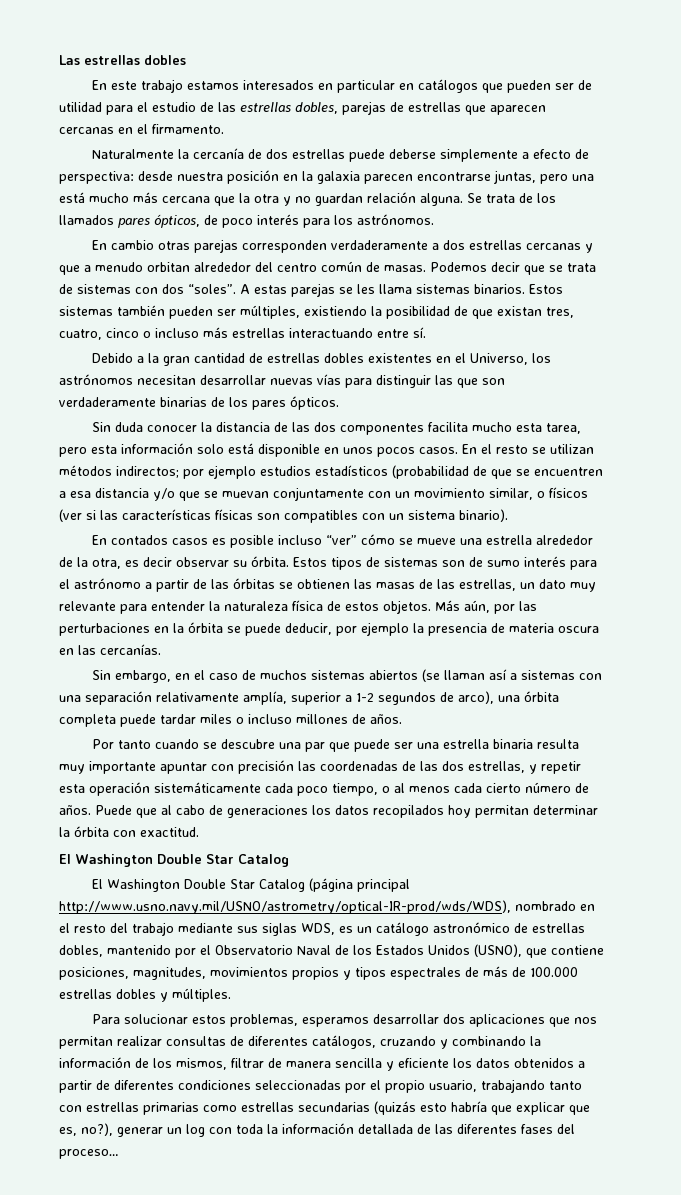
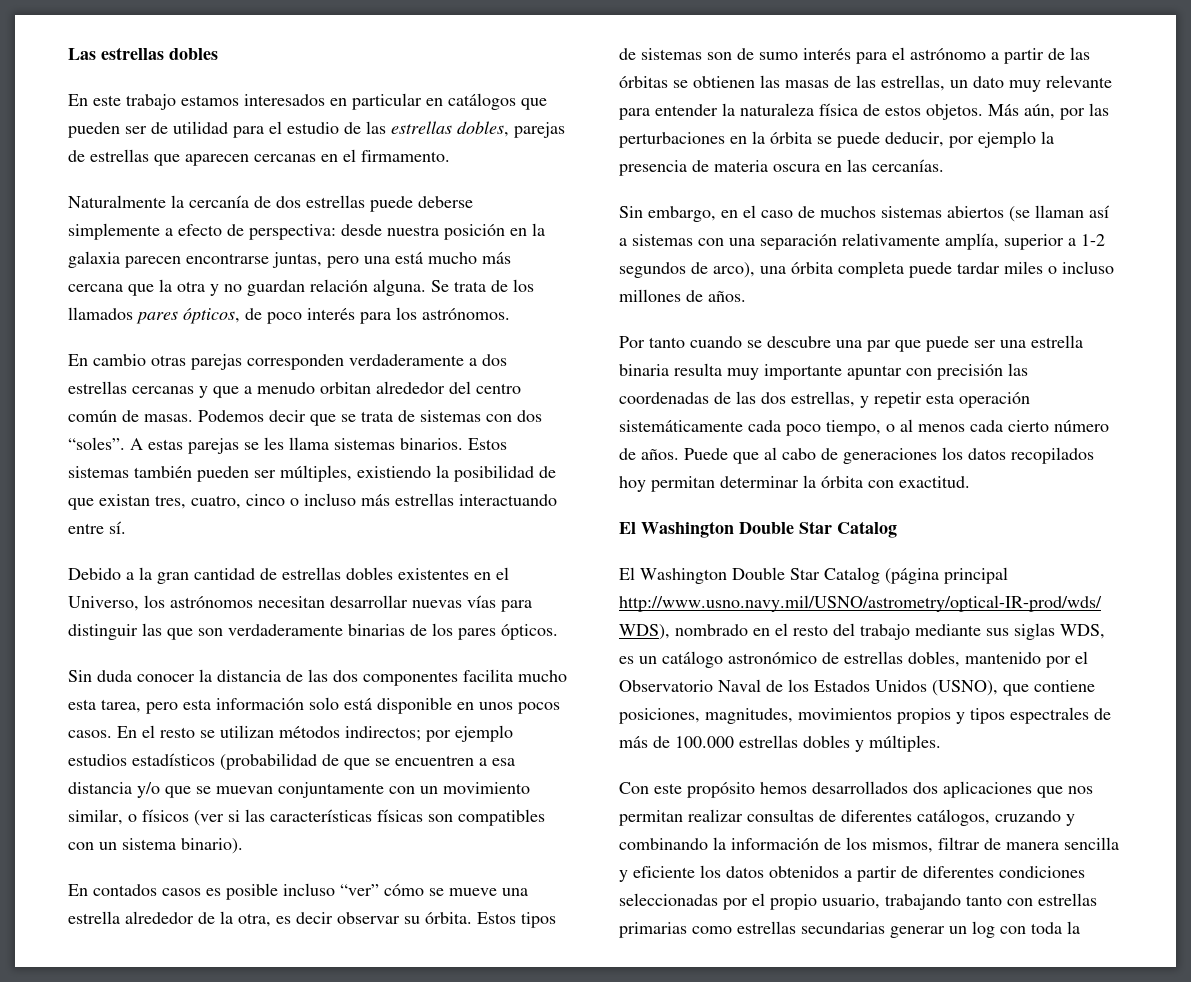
- Para solucionar estos problemas, esperamos desarrollar dos aplicaciones que nos permitan realizar consultas de diferentes catálogos, cruzando y combinando la información de los mismos, filtrar de manera sencilla y eficiente los datos obtenidos a partir de diferentes condiciones seleccionadas por el propio usuario, trabajando tanto con estrellas primarias como estrellas secundarias (quizás esto habría que explicar que es, no?), generar un log con toda la información detallada de las diferentes fases del proceso…
+ Con este propósito hemos desarrollados dos aplicaciones que nos permitan realizar consultas de diferentes catálogos, cruzando y combinando la información de los mismos, filtrar de manera sencilla y eficiente los datos obtenidos a partir de diferentes condiciones seleccionadas por el propio usuario, trabajando tanto con estrellas primarias como estrellas secundarias generar un log con toda la

